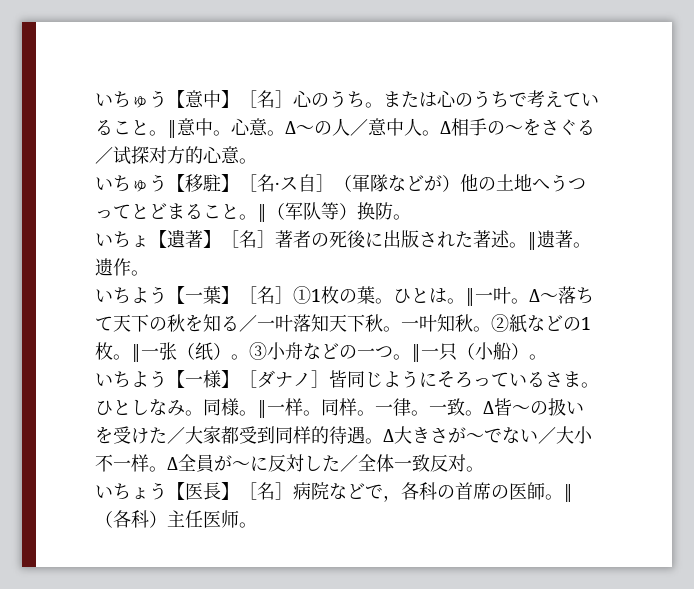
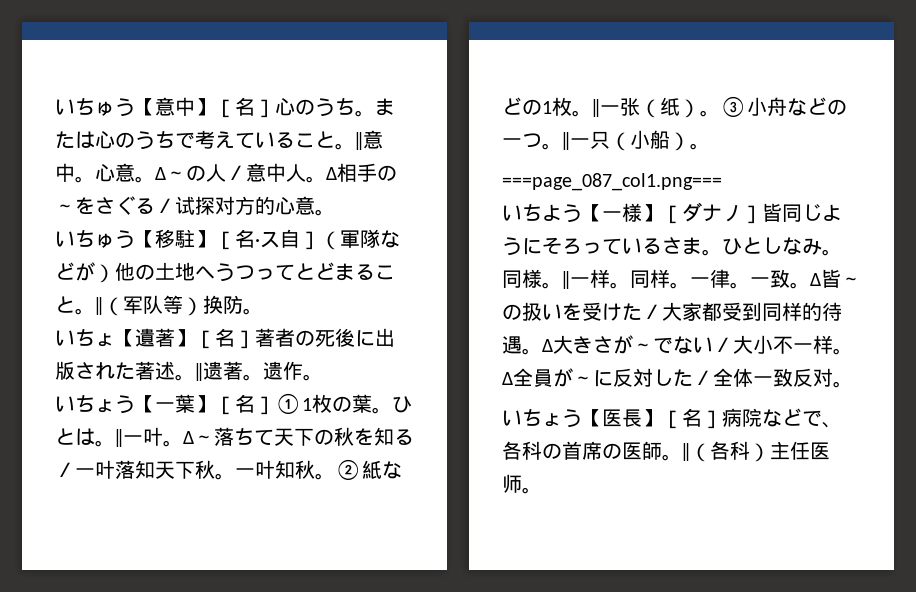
- いちよう【一葉】［名］①1枚の葉。
+ いちょう【一葉】［名］①1枚の葉。
+ ===page_087_col1.png===
- いちょう【医長】［名］病院などで，各科の首席の医師。
+ いちょう【医長】［名］病院などで、各科の首席の医師。

